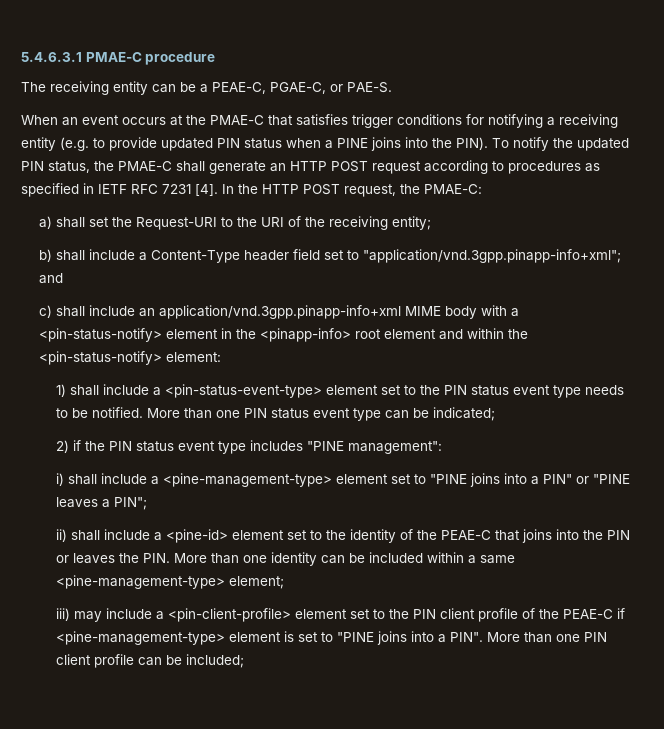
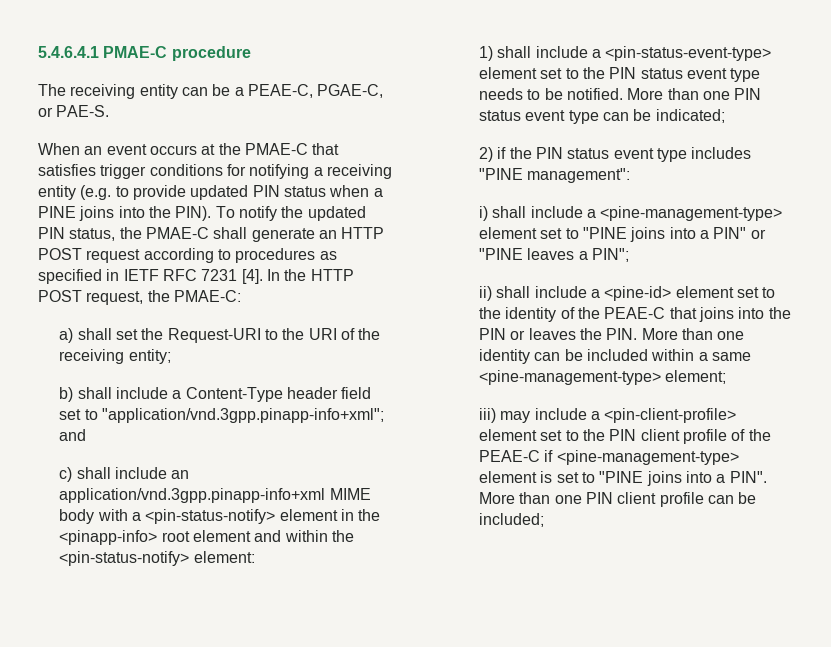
- 5.4.6.3.1 PMAE-C procedure
+ 5.4.6.4.1 PMAE-C procedure

